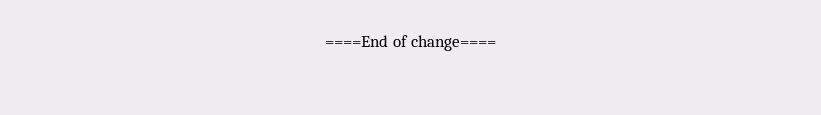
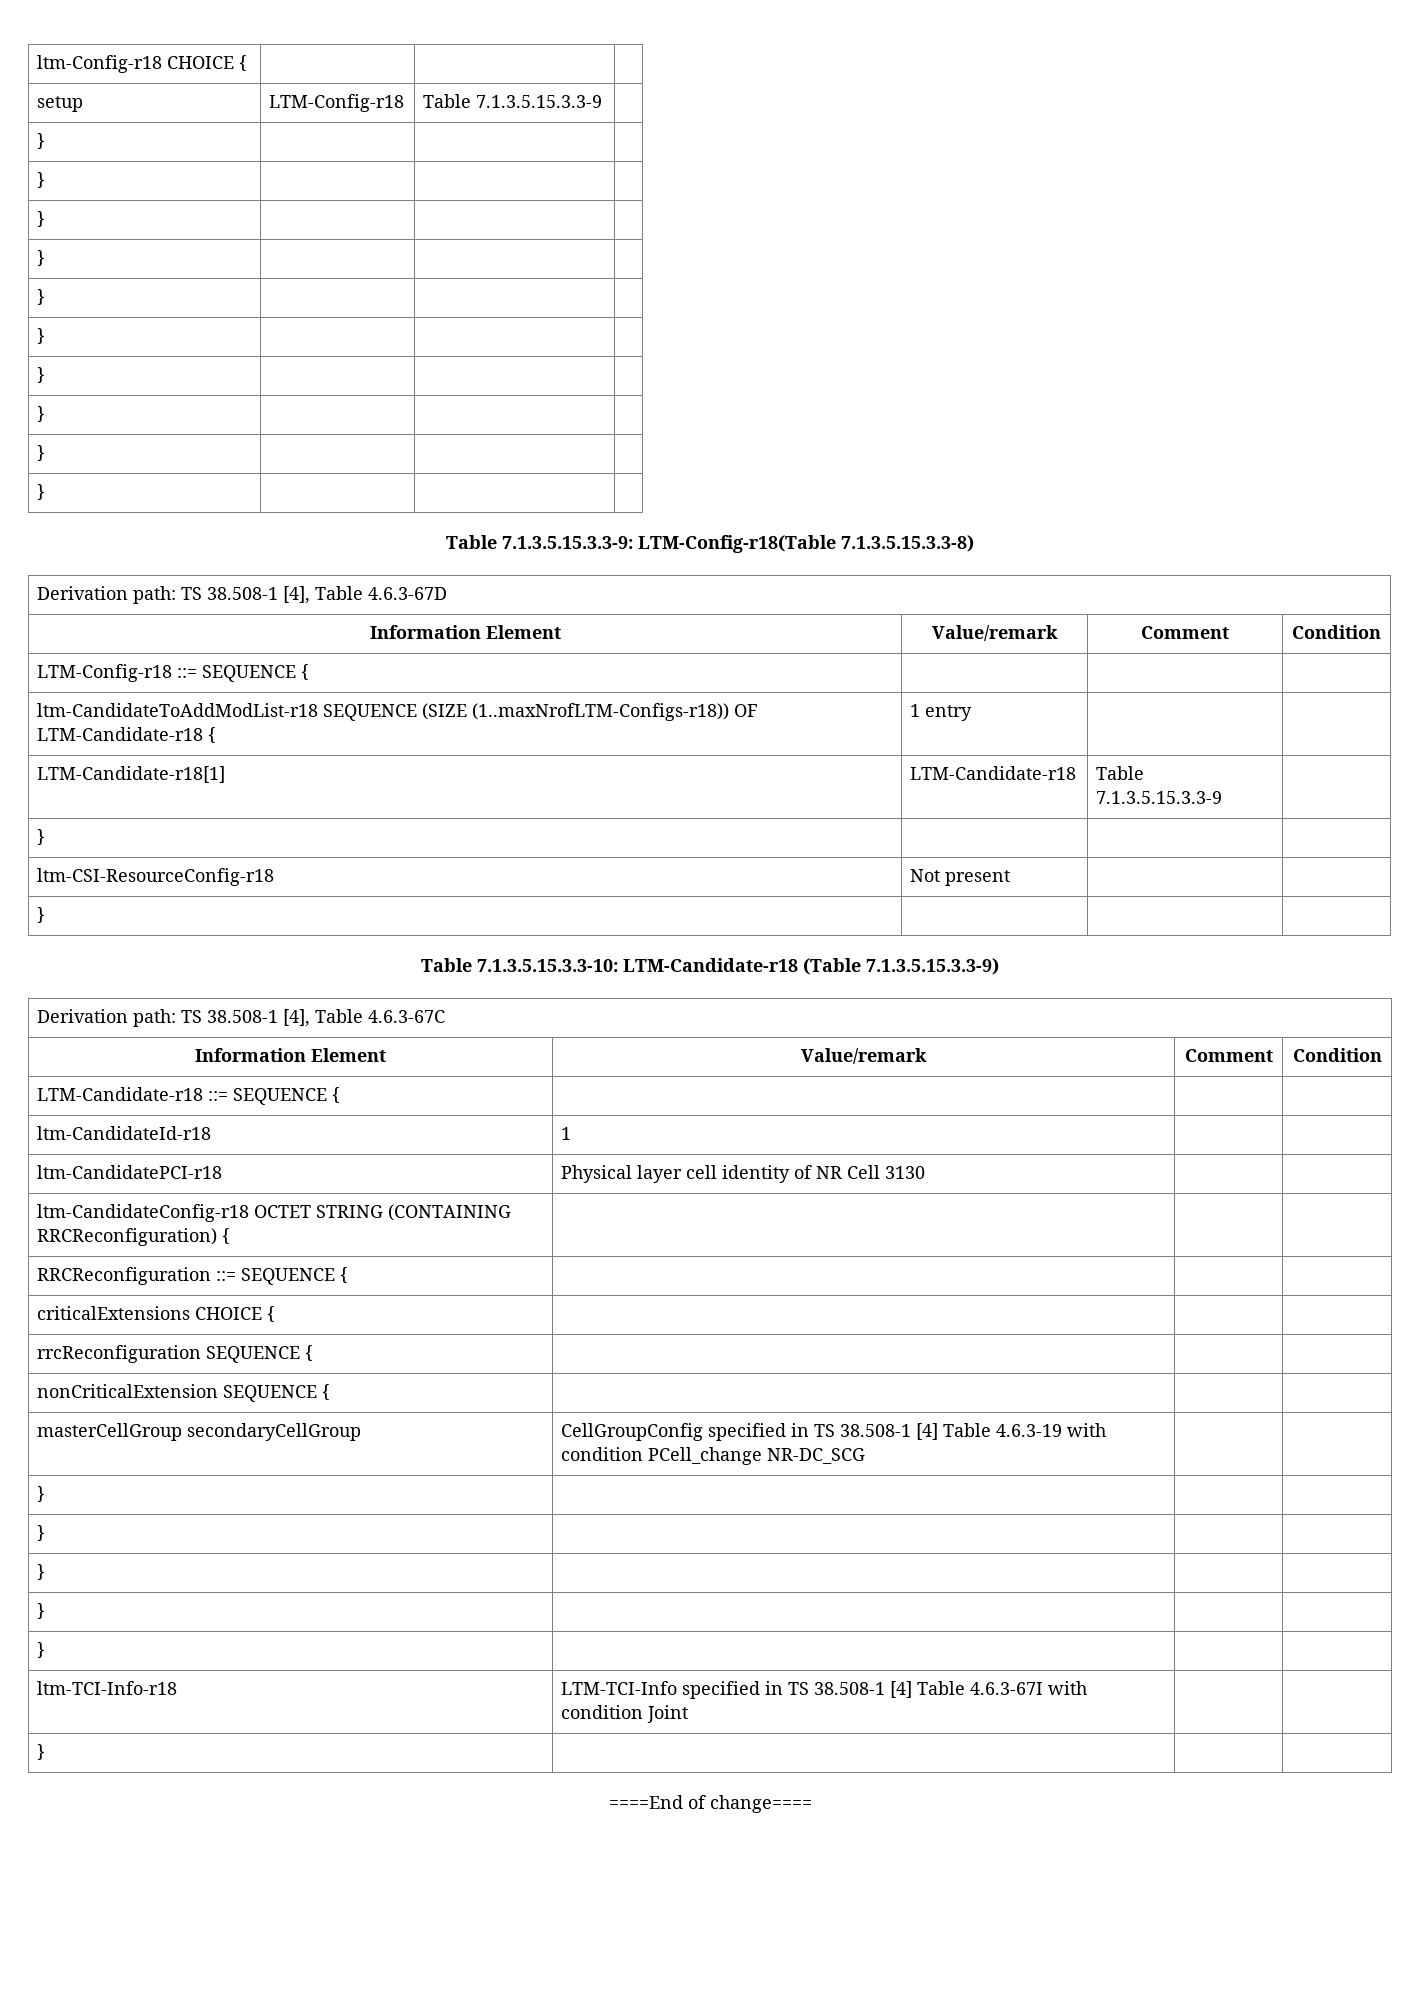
+ ltm-Config-r18 CHOICE { | | |
+ setup | LTM-Config-r18 | Table 7.1.3.5.15.3.3-9 |
+ } | | |
+ } | | |
+ } | | |
+ } | | |
+ } | | |
+ } | | |
+ } | | |
+ } | | |
+ } | | |
+ } | | |
+ Table 7.1.3.5.15.3.3-9: LTM-Config-r18(Table 7.1.3.5.15.3.3-8)
+ Derivation path: TS 38.508-1 [4], Table 4.6.3-67D
+ Information Element | Value/remark | Comment | Condition
+ LTM-Config-r18 ::= SEQUENCE { | | |
+ ltm-CandidateToAddModList-r18 SEQUENCE (SIZE (1..maxNrofLTM-Configs-r18)) OF LTM-Candidate-r18 { | 1 entry | |
+ LTM-Candidate-r18[1] | LTM-Candidate-r18 | Table 7.1.3.5.15.3.3-9 |
+ } | | |
+ ltm-CSI-ResourceConfig-r18 | Not present | |
+ } | | |
+ Table 7.1.3.5.15.3.3-10: LTM-Candidate-r18 (Table 7.1.3.5.15.3.3-9)
+ Derivation path: TS 38.508-1 [4], Table 4.6.3-67C
+ Information Element | Value/remark | Comment | Condition
+ LTM-Candidate-r18 ::= SEQUENCE { | | |
+ ltm-CandidateId-r18 | 1 | |
+ ltm-CandidatePCI-r18 | Physical layer cell identity of NR Cell 3130 | |
+ ltm-CandidateConfig-r18 OCTET STRING (CONTAINING RRCReconfiguration) { | | |
+ RRCReconfiguration ::= SEQUENCE { | | |
+ criticalExtensions CHOICE { | | |
+ rrcReconfiguration SEQUENCE { | | |
+ nonCriticalExtension SEQUENCE { | | |
+ masterCellGroup secondaryCellGroup | CellGroupConfig specified in TS 38.508-1 [4] Table 4.6.3-19 with condition PCell_change NR-DC_SCG | |
+ } | | |
+ } | | |
+ } | | |
+ } | | |
+ } | | |
+ ltm-TCI-Info-r18 | LTM-TCI-Info specified in TS 38.508-1 [4] Table 4.6.3-67I with condition Joint | |
+ } | | |

